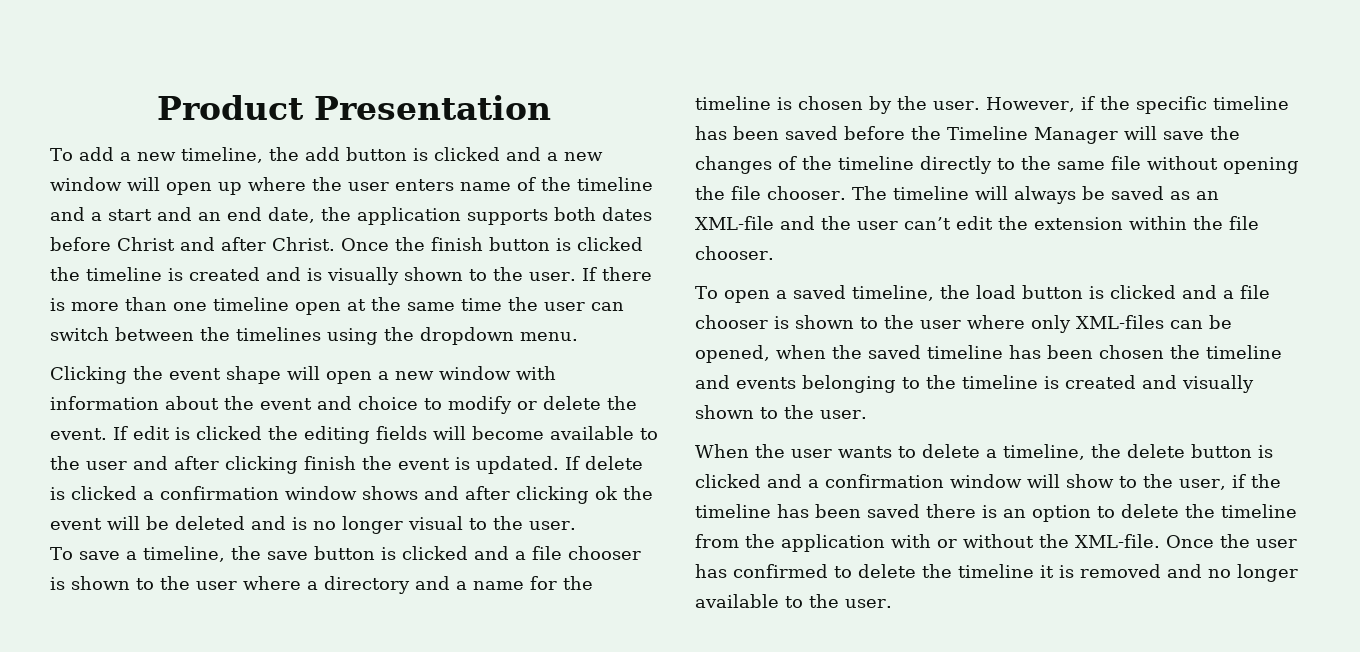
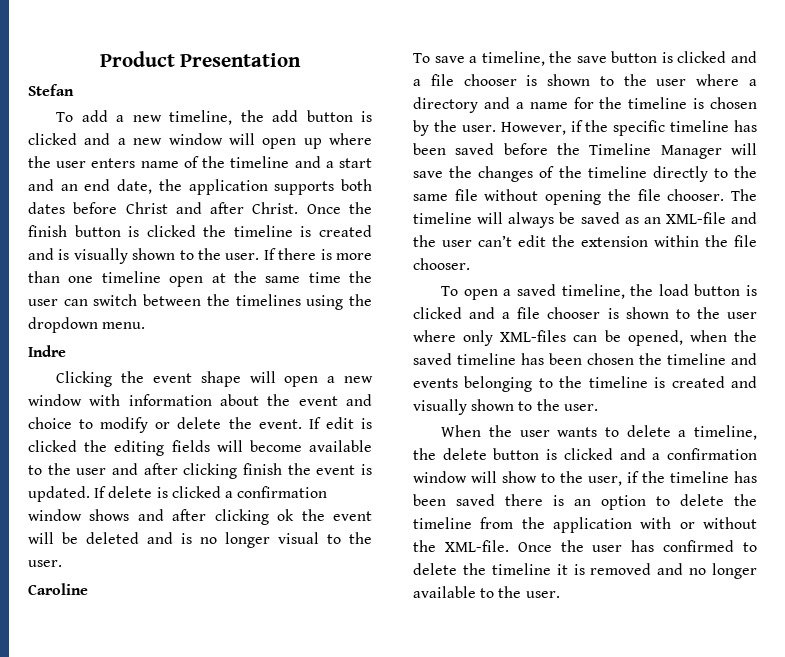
+ Stefan
+ Indre
+ Caroline

